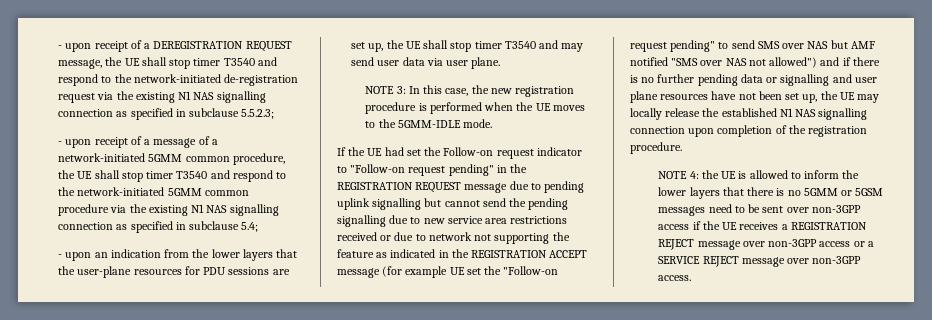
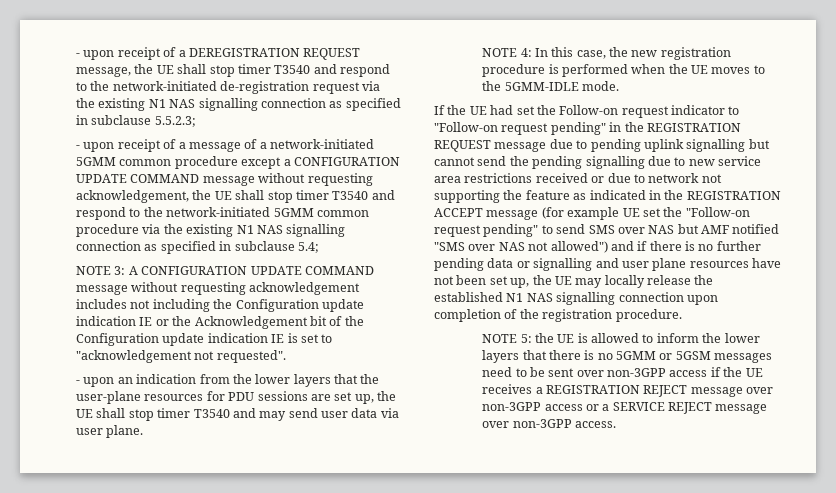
- - upon receipt of a message of a network-initiated 5GMM common procedure, the UE shall stop timer T3540 and respond to the network-initiated 5GMM common procedure via the existing N1 NAS signalling connection as specified in subclause 5.4;
+ - upon receipt of a message of a network-initiated 5GMM common procedure except a CONFIGURATION UPDATE COMMAND message without requesting acknowledgement, the UE shall stop timer T3540 and respond to the network-initiated 5GMM common procedure via the existing N1 NAS signalling connection as specified in subclause 5.4;
+ NOTE 3: A CONFIGURATION UPDATE COMMAND message without requesting acknowledgement includes not including the Configuration update indication IE or the Acknowledgement bit of the Configuration update indication IE is set to "acknowledgement not requested".
- NOTE 3: In this case, the new registration procedure is performed when the UE moves to the 5GMM-IDLE mode.
+ NOTE 4: In this case, the new registration procedure is performed when the UE moves to the 5GMM-IDLE mode.
- NOTE 4: the UE is allowed to inform the lower layers that there is no 5GMM or 5GSM messages need to be sent over non-3GPP access if the UE receives a REGISTRATION REJECT message over non-3GPP access or a SERVICE REJECT message over non-3GPP access.
+ NOTE 5: the UE is allowed to inform the lower layers that there is no 5GMM or 5GSM messages need to be sent over non-3GPP access if the UE receives a REGISTRATION REJECT message over non-3GPP access or a SERVICE REJECT message over non-3GPP access.

